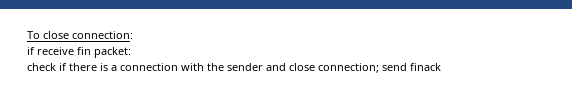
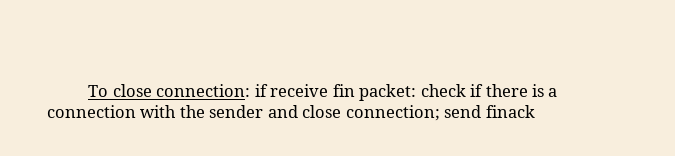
- To close connection:
- if receive fin packet:
- check if there is a connection with the sender and close connection; send finack
+ To close connection: if receive fin packet: check if there is a connection with the sender and close connection; send finack

